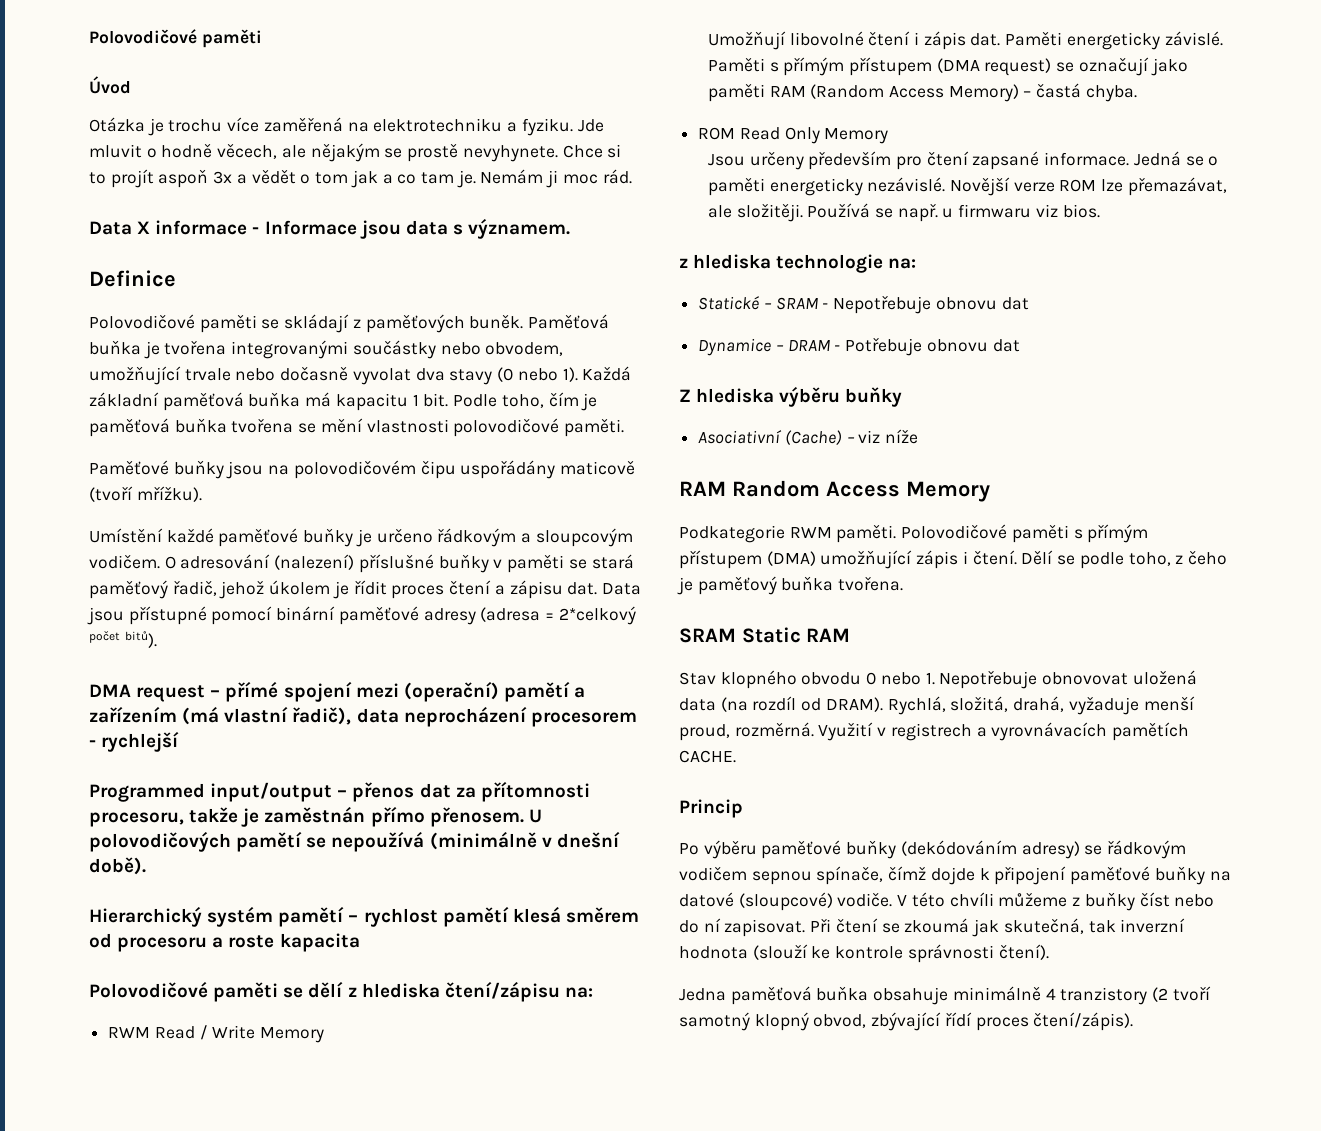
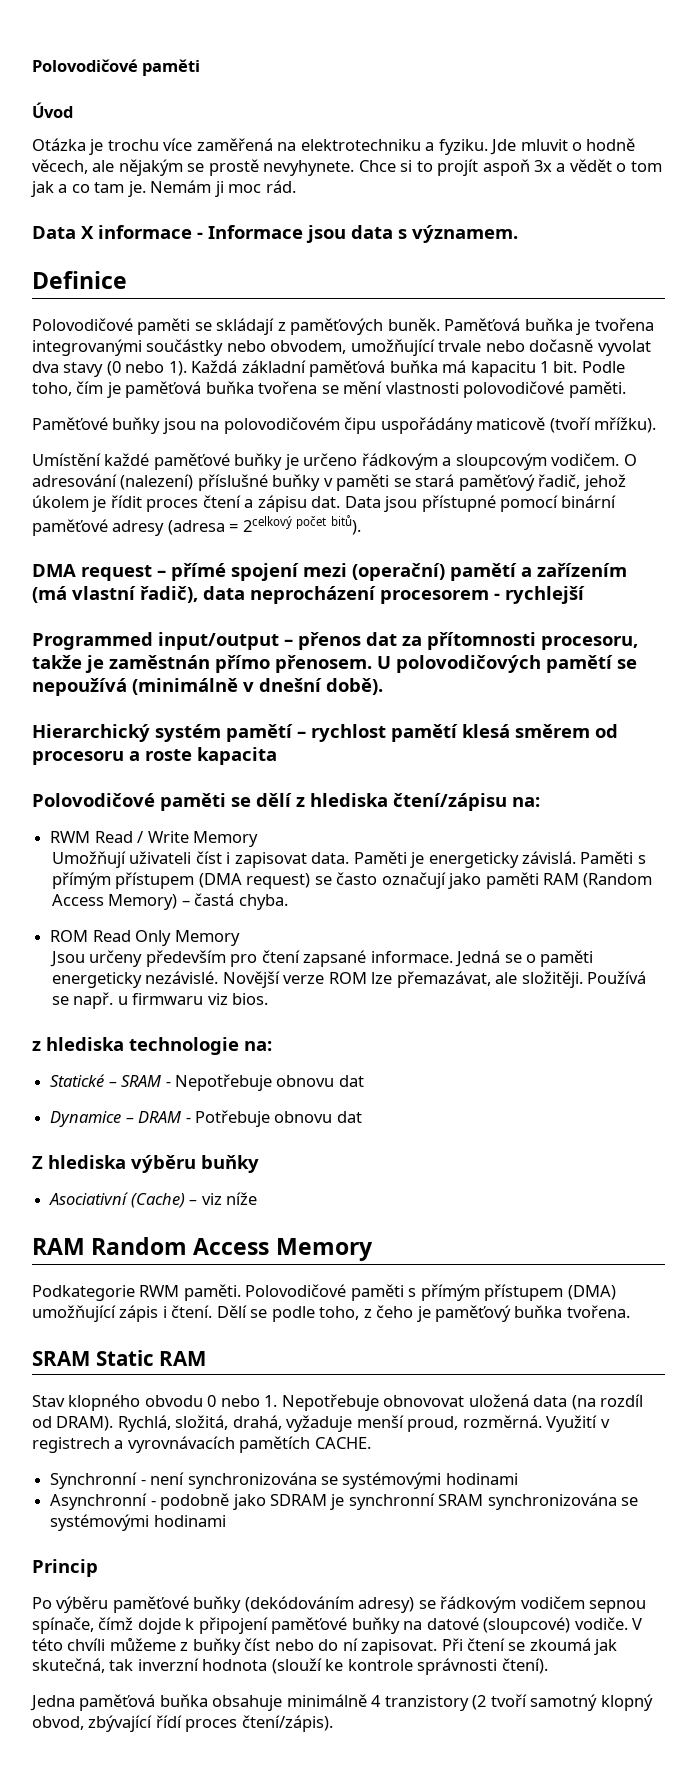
- Data jsou přístupné pomocí binární paměťové adresy (adresa = 2*celkový počet bitů).
+ Data jsou přístupné pomocí binární paměťové adresy (adresa = 2celkový počet bitů).
- Umožňují libovolné čtení i zápis dat. Paměti energeticky závislé.
+ Umožňují uživateli číst i zapisovat data. Paměti je energeticky závislá.
- Paměti s přímým přístupem (DMA request) se označují jako paměti RAM (Random Access Memory) – častá chyba.
+ Paměti s přímým přístupem (DMA request) se často označují jako paměti RAM (Random Access Memory) – častá chyba.
+ Synchronní - není synchronizována se systémovými hodinami
+ Asynchronní - podobně jako SDRAM je synchronní SRAM synchronizována se systémovými hodinami

